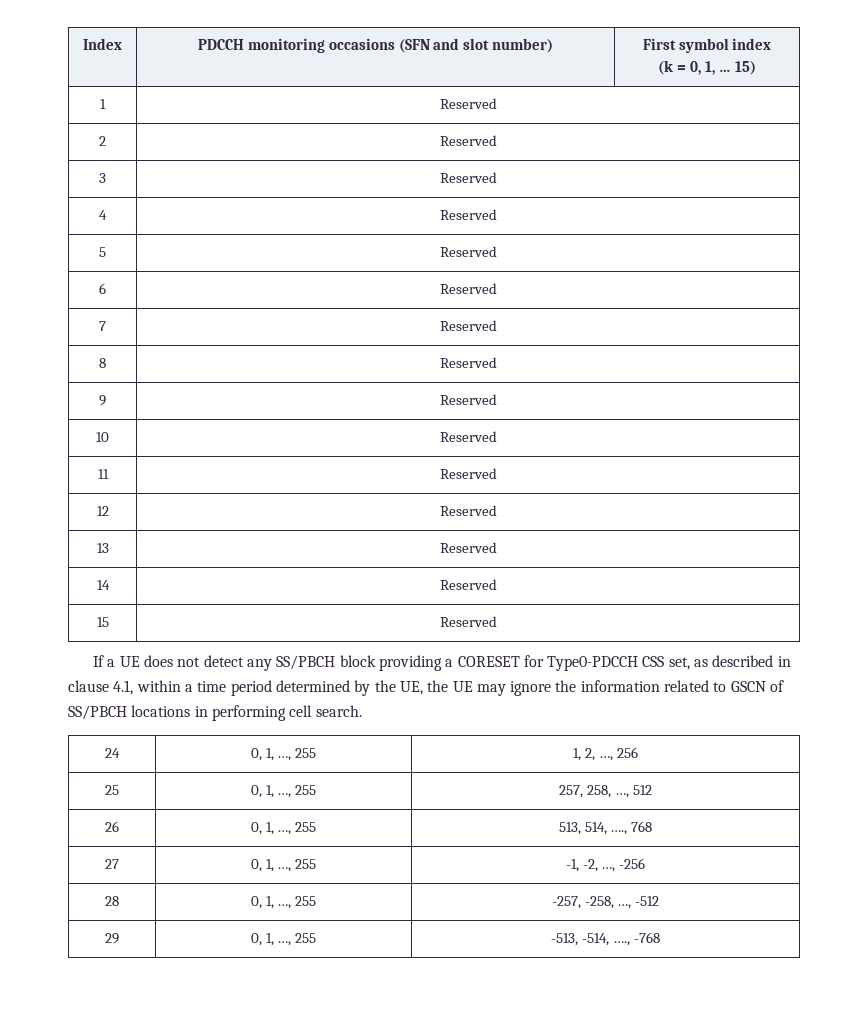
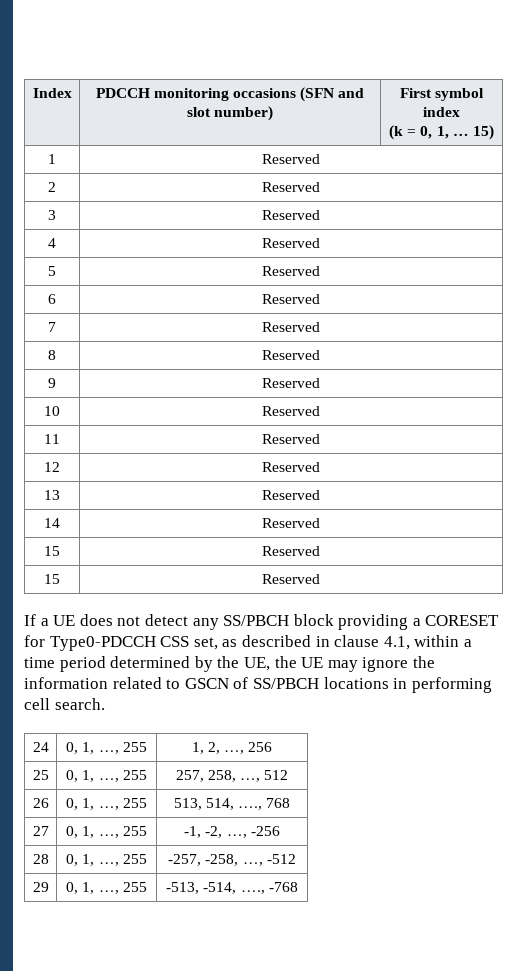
  14 | Reserved
+ 15 | Reserved

